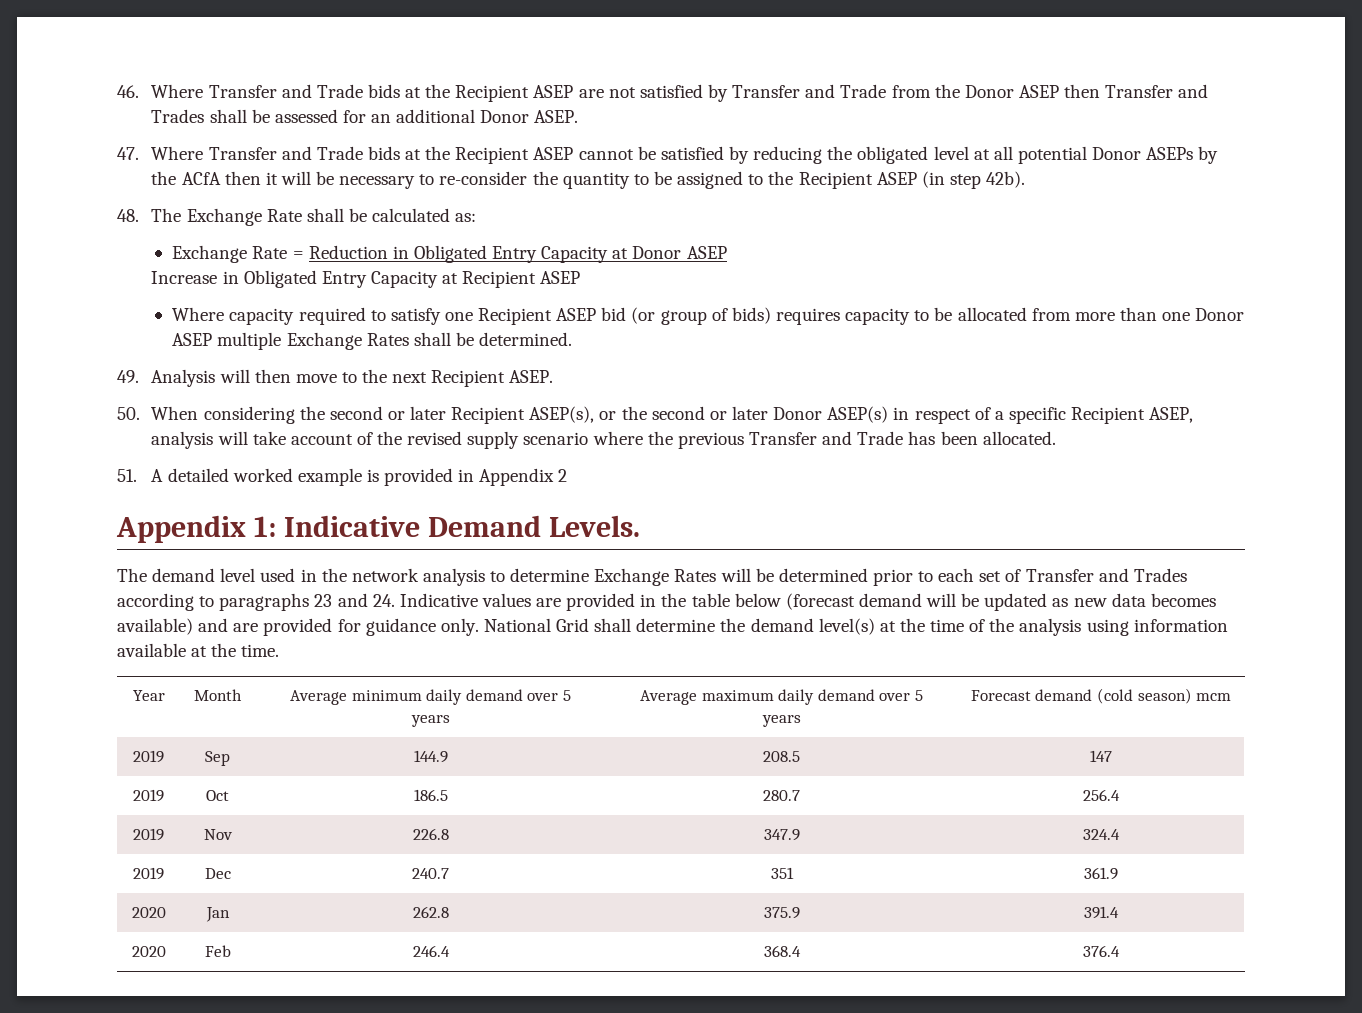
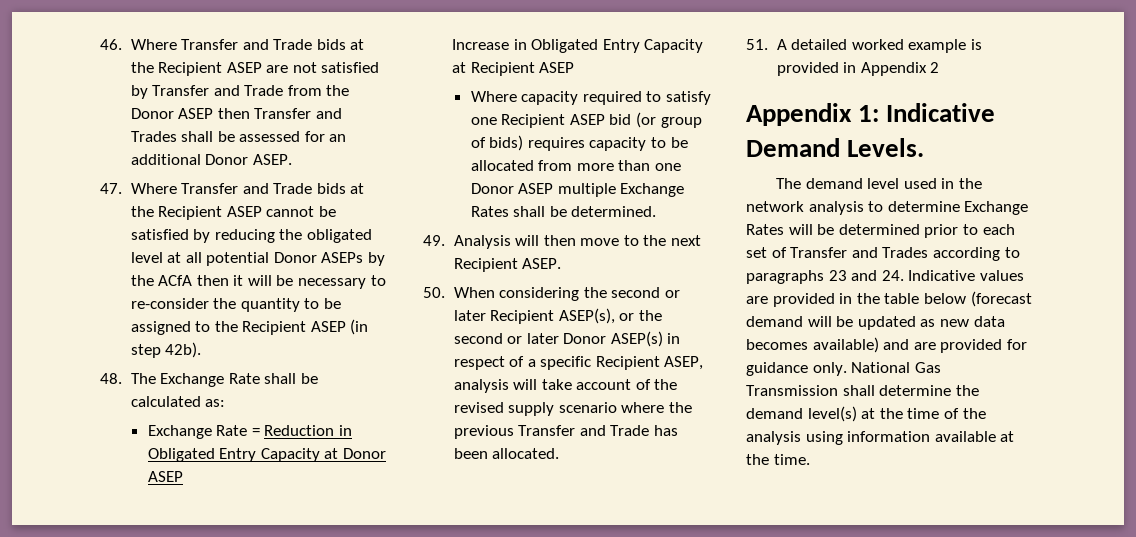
- National Grid shall determine the demand level(s) at the time of the analysis using information available at the time.
+ National Gas Transmission shall determine the demand level(s) at the time of the analysis using information available at the time.
- Year | Month | Average minimum daily demand over 5 years | Average maximum daily demand over 5 years | Forecast demand (cold season) mcm
- 2019 | Sep | 144.9 | 208.5 | 147
- 2019 | Oct | 186.5 | 280.7 | 256.4
- 2019 | Nov | 226.8 | 347.9 | 324.4
- 2019 | Dec | 240.7 | 351 | 361.9
- 2020 | Jan | 262.8 | 375.9 | 391.4
- 2020 | Feb | 246.4 | 368.4 | 376.4

